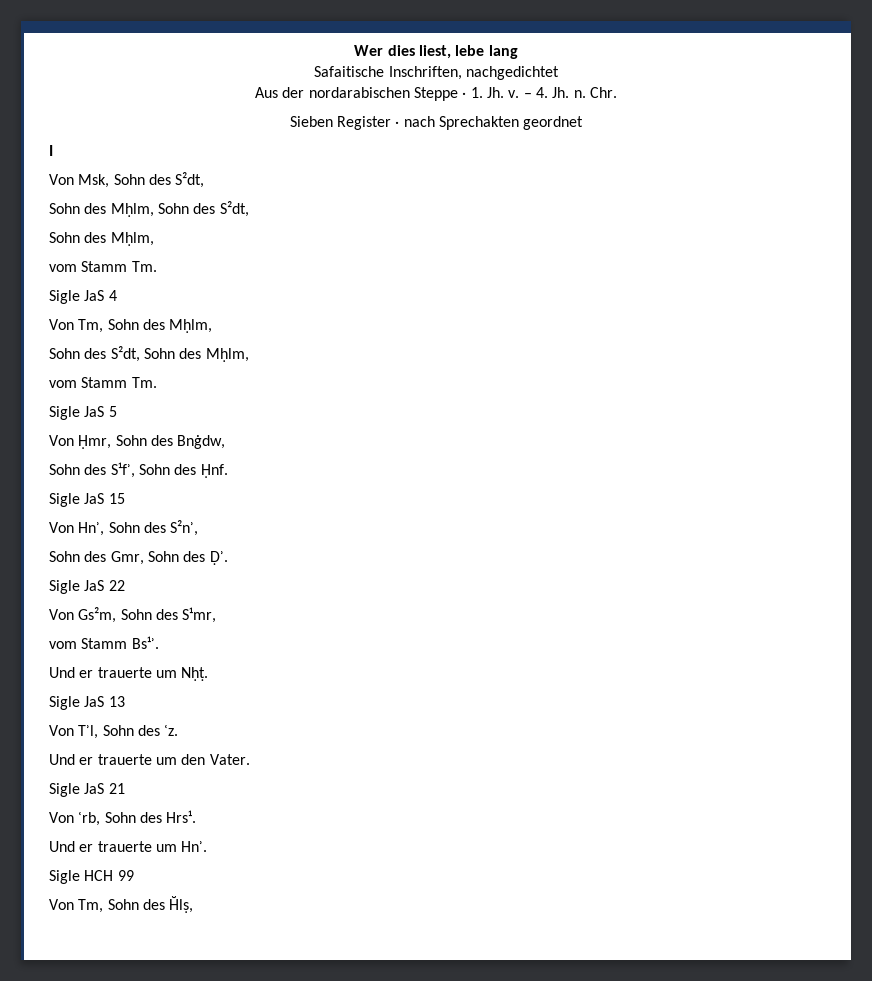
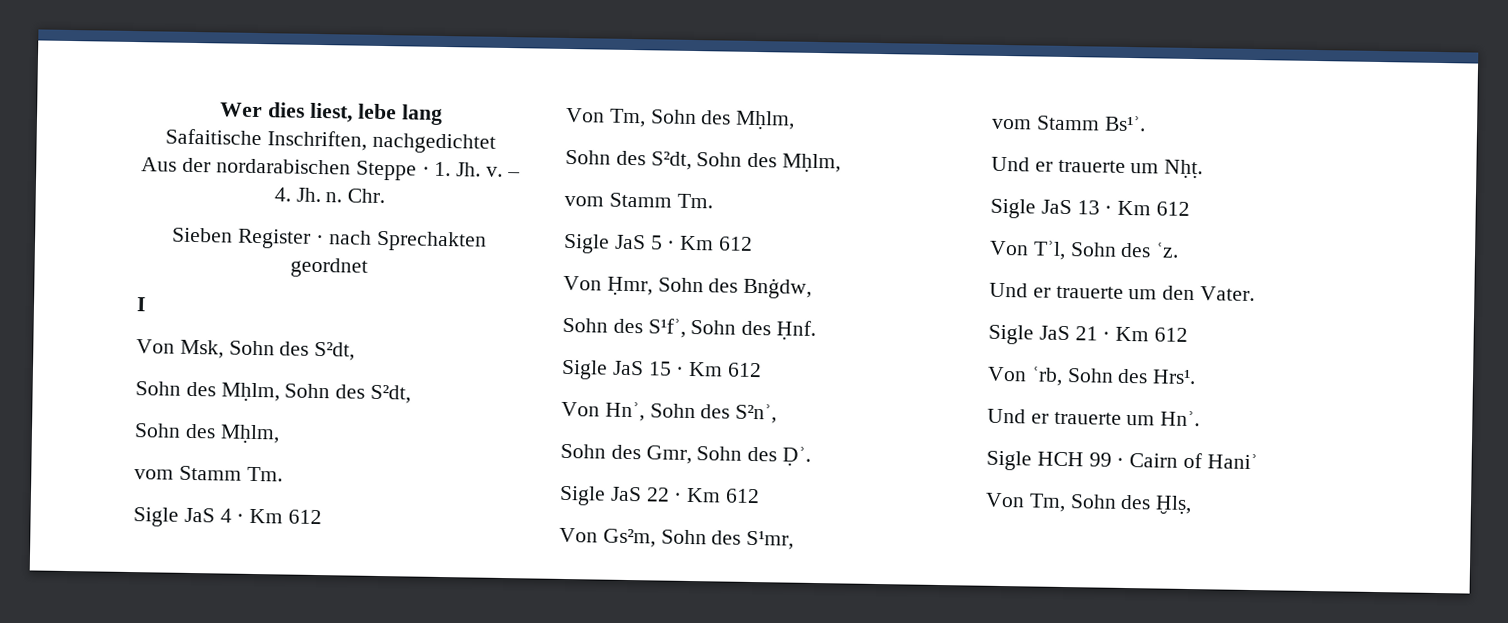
- Sigle JaS 4
+ Sigle JaS 4 · Km 612
- Sigle JaS 5
+ Sigle JaS 5 · Km 612
- Sigle JaS 15
+ Sigle JaS 15 · Km 612
- Sigle JaS 22
+ Sigle JaS 22 · Km 612
- Sigle JaS 13
+ Sigle JaS 13 · Km 612
- Sigle JaS 21
+ Sigle JaS 21 · Km 612
- Sigle HCH 99
+ Sigle HCH 99 · Cairn of Haniʾ

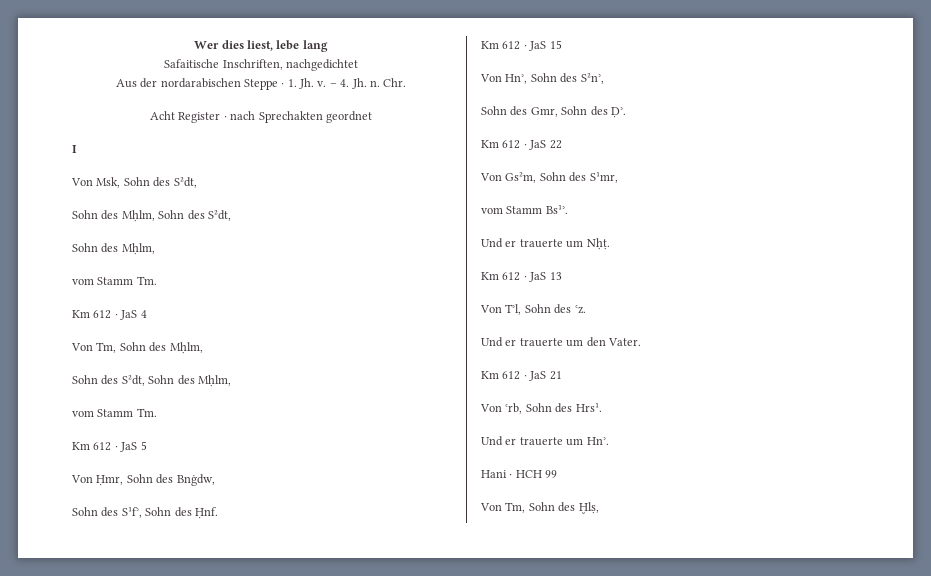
- Sieben Register · nach Sprechakten geordnet
+ Acht Register · nach Sprechakten geordnet
- Sigle JaS 4 · Km 612
+ Km 612 · JaS 4
- Sigle JaS 5 · Km 612
+ Km 612 · JaS 5
- Sigle JaS 15 · Km 612
+ Km 612 · JaS 15
- Sigle JaS 22 · Km 612
+ Km 612 · JaS 22
- Sigle JaS 13 · Km 612
+ Km 612 · JaS 13
- Sigle JaS 21 · Km 612
+ Km 612 · JaS 21
- Sigle HCH 99 · Cairn of Haniʾ
+ Hani · HCH 99

